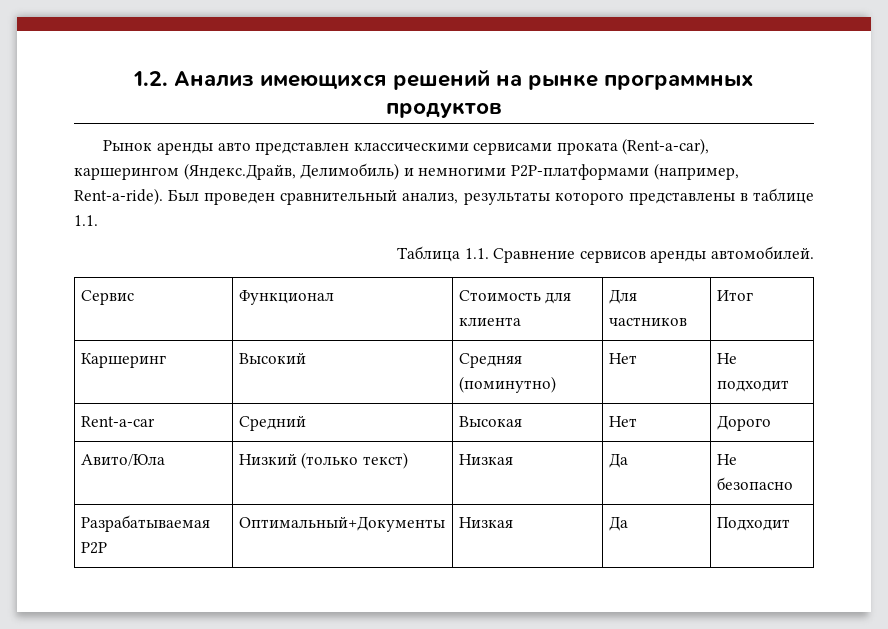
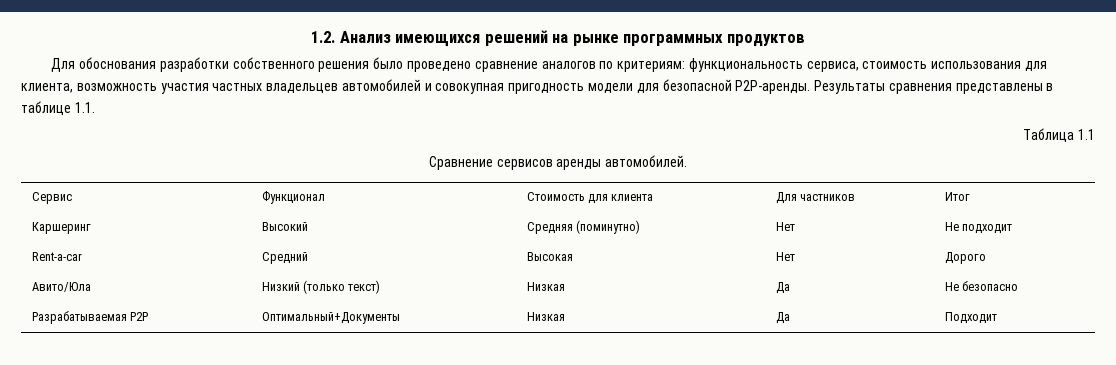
- Рынок аренды авто представлен классическими сервисами проката (Rent-a-car), каршерингом (Яндекс.Драйв, Делимобиль) и немногими P2P-платформами (например, Rent-a-ride). Был проведен сравнительный анализ, результаты которого представлены в таблице 1.1.
+ Для обоснования разработки собственного решения было проведено сравнение аналогов по критериям: функциональность сервиса, стоимость использования для клиента, возможность участия частных владельцев автомобилей и совокупная пригодность модели для безопасной P2P-аренды. Результаты сравнения представлены в таблице 1.1.
- Таблица 1.1. Сравнение сервисов аренды автомобилей.
+ Таблица 1.1
+ Сравнение сервисов аренды автомобилей.

